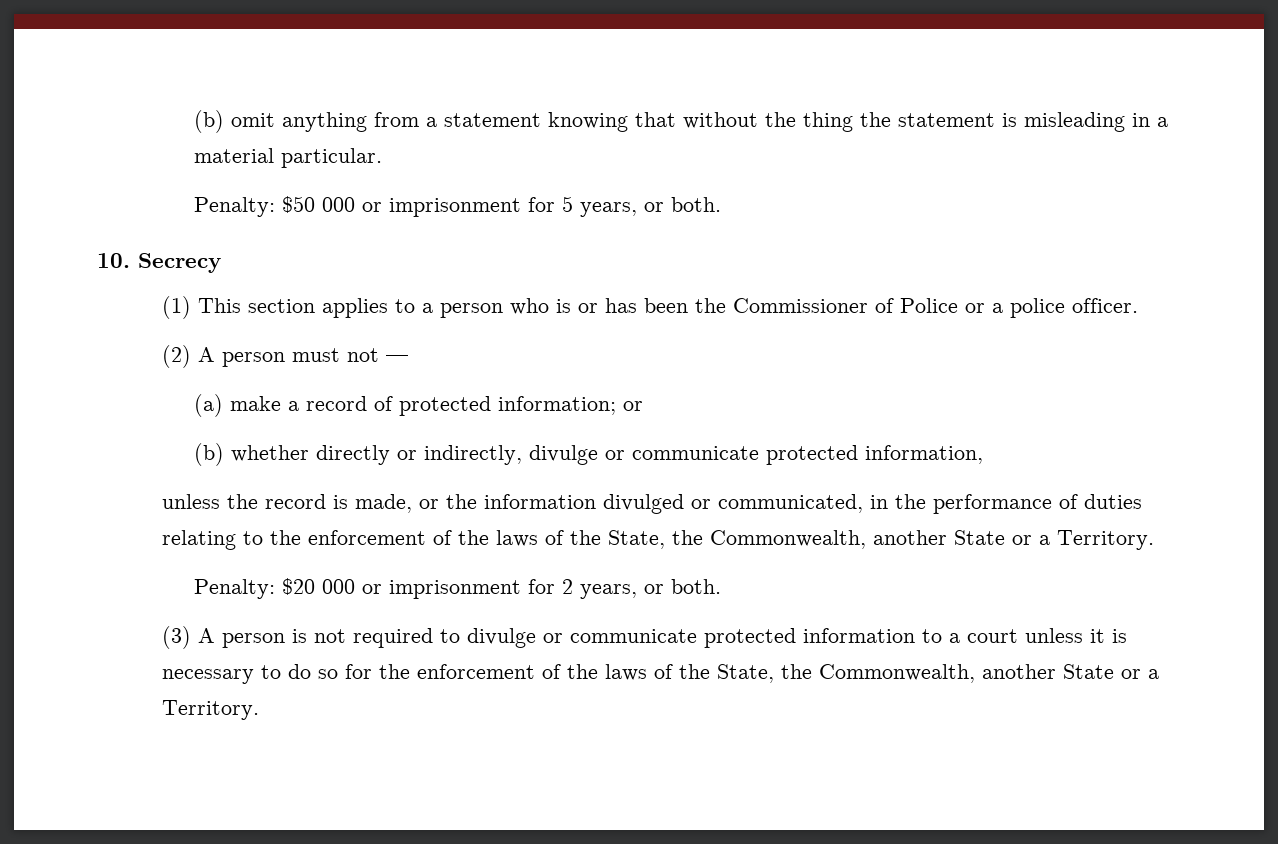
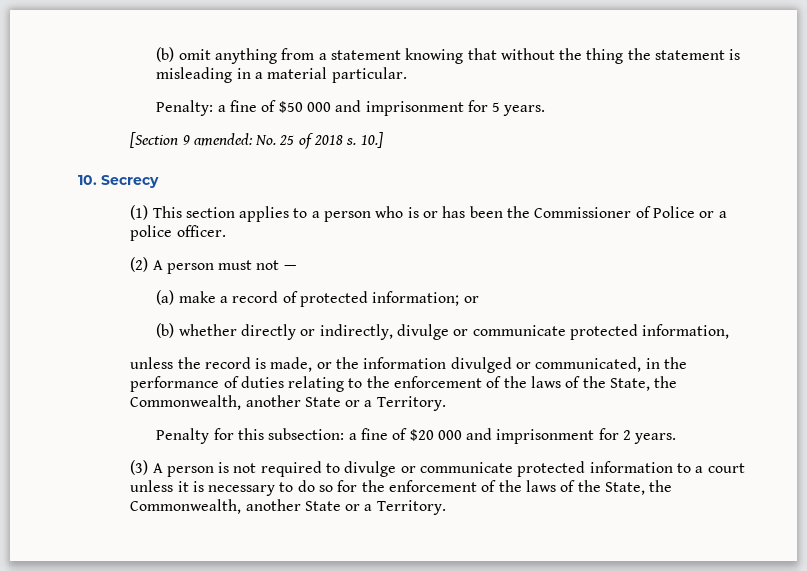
- Penalty: $50 000 or imprisonment for 5 years, or both.
+ Penalty: a fine of $50 000 and imprisonment for 5 years.
+ [Section 9 amended: No. 25 of 2018 s. 10.]
- Penalty: $20 000 or imprisonment for 2 years, or both.
+ Penalty for this subsection: a fine of $20 000 and imprisonment for 2 years.

